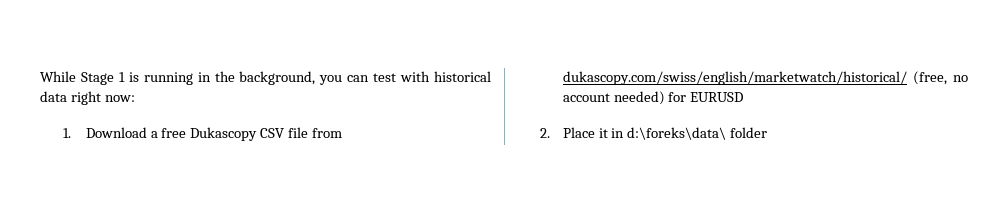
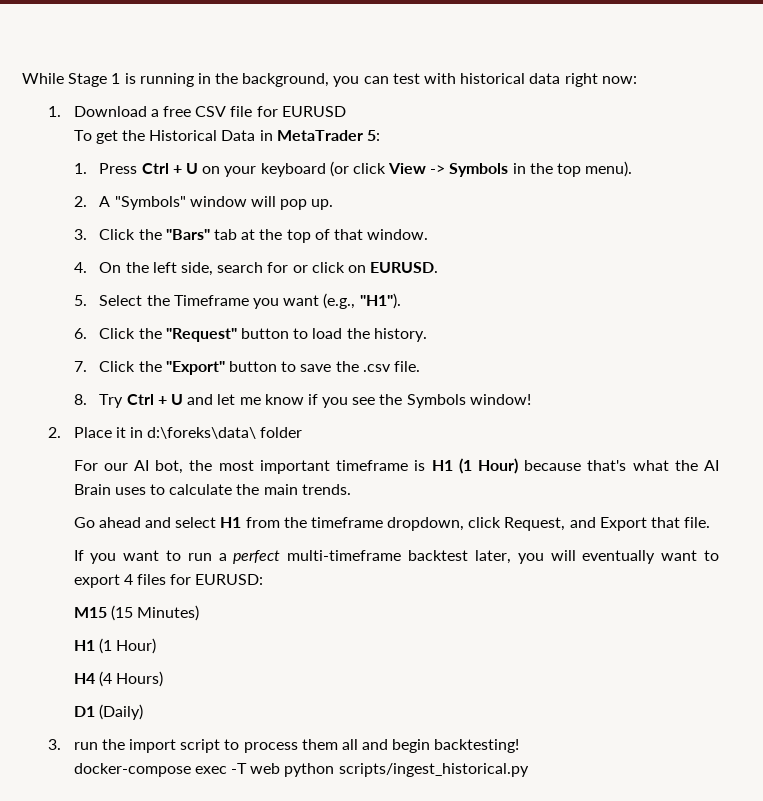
- 1. Download a free Dukascopy CSV file from dukascopy.com/swiss/english/marketwatch/historical/ (free, no account needed) for EURUSD
+ 1. Download a free CSV file for EURUSD
+ To get the Historical Data in MetaTrader 5:
+ 1. Press Ctrl + U on your keyboard (or click View -> Symbols in the top menu).
+ 2. A "Symbols" window will pop up.
+ 3. Click the "Bars" tab at the top of that window.
+ 4. On the left side, search for or click on EURUSD.
+ 5. Select the Timeframe you want (e.g., "H1").
+ 6. Click the "Request" button to load the history.
+ 7. Click the "Export" button to save the .csv file.
+ 8. Try Ctrl + U and let me know if you see the Symbols window!
+ For our AI bot, the most important timeframe is H1 (1 Hour) because that's what the AI Brain uses to calculate the main trends.
+ Go ahead and select H1 from the timeframe dropdown, click Request, and Export that file.
+ If you want to run a perfect multi-timeframe backtest later, you will eventually want to export 4 files for EURUSD:
+ M15 (15 Minutes)
+ H1 (1 Hour)
+ H4 (4 Hours)
+ D1 (Daily)
+ 3. run the import script to process them all and begin backtesting!
+ docker-compose exec -T web python scripts/ingest_historical.py

